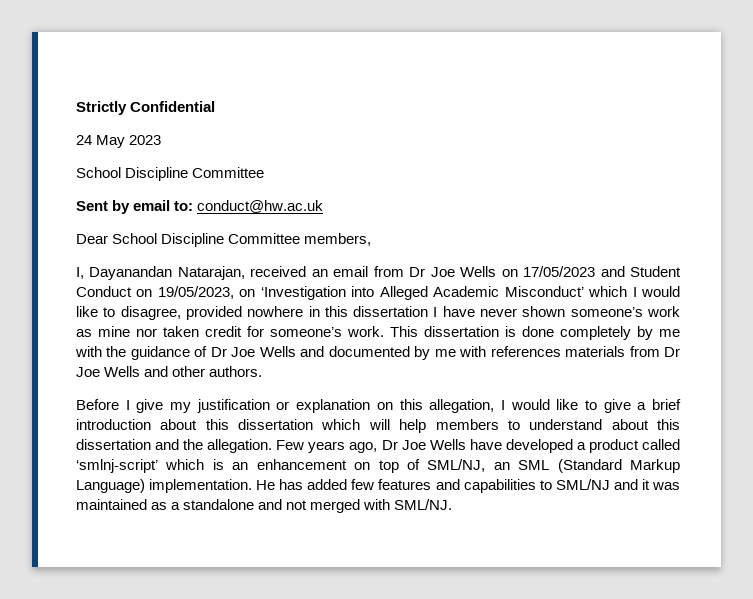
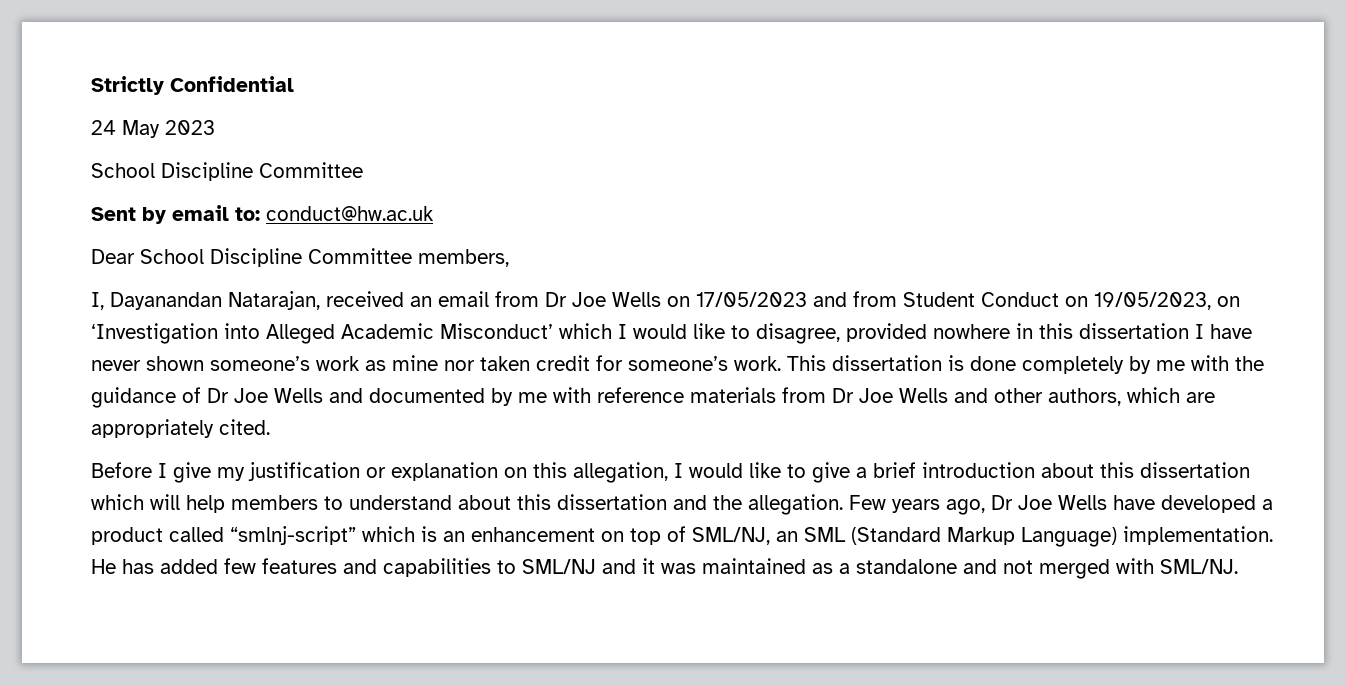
- I, Dayanandan Natarajan, received an email from Dr Joe Wells on 17/05/2023 and Student Conduct on 19/05/2023, on ‘Investigation into Alleged Academic Misconduct’ which I would like to disagree, provided nowhere in this dissertation I have never shown someone’s work as mine nor taken credit for someone’s work.
+ I, Dayanandan Natarajan, received an email from Dr Joe Wells on 17/05/2023 and from Student Conduct on 19/05/2023, on ‘Investigation into Alleged Academic Misconduct’ which I would like to disagree, provided nowhere in this dissertation I have never shown someone’s work as mine nor taken credit for someone’s work.
- This dissertation is done completely by me with the guidance of Dr Joe Wells and documented by me with references materials from Dr Joe Wells and other authors.
+ This dissertation is done completely by me with the guidance of Dr Joe Wells and documented by me with reference materials from Dr Joe Wells and other authors, which are appropriately cited.
- Few years ago, Dr Joe Wells have developed a product called ‘smlnj-script’ which is an enhancement on top of SML/NJ, an SML (Standard Markup Language) implementation.
+ Few years ago, Dr Joe Wells have developed a product called “smlnj-script” which is an enhancement on top of SML/NJ, an SML (Standard Markup Language) implementation.

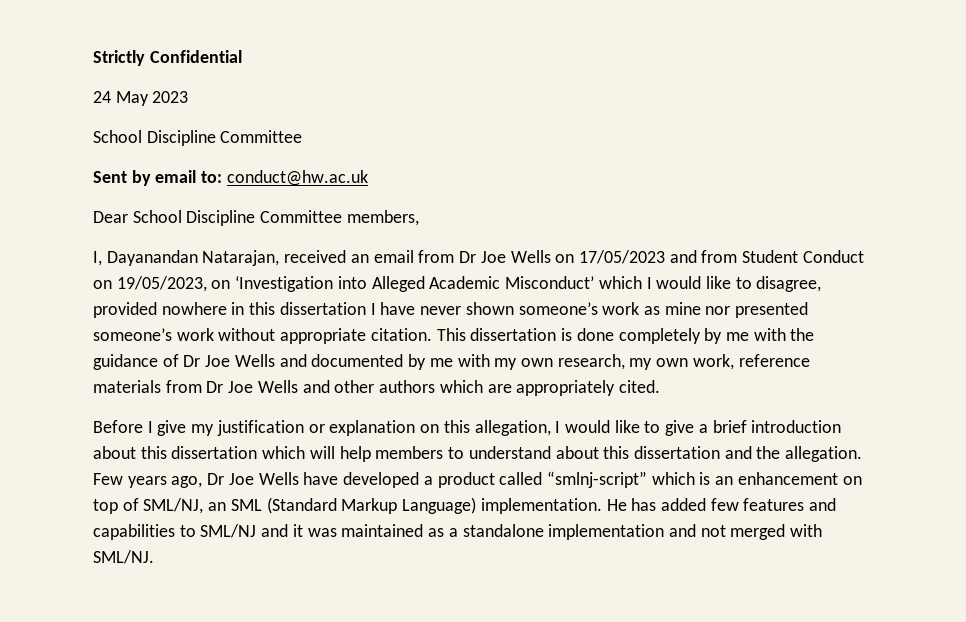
- I, Dayanandan Natarajan, received an email from Dr Joe Wells on 17/05/2023 and from Student Conduct on 19/05/2023, on ‘Investigation into Alleged Academic Misconduct’ which I would like to disagree, provided nowhere in this dissertation I have never shown someone’s work as mine nor taken credit for someone’s work.
+ I, Dayanandan Natarajan, received an email from Dr Joe Wells on 17/05/2023 and from Student Conduct on 19/05/2023, on ‘Investigation into Alleged Academic Misconduct’ which I would like to disagree, provided nowhere in this dissertation I have never shown someone’s work as mine nor presented someone’s work without appropriate citation.
- This dissertation is done completely by me with the guidance of Dr Joe Wells and documented by me with reference materials from Dr Joe Wells and other authors, which are appropriately cited.
+ This dissertation is done completely by me with the guidance of Dr Joe Wells and documented by me with my own research, my own work, reference materials from Dr Joe Wells and other authors which are appropriately cited.
- He has added few features and capabilities to SML/NJ and it was maintained as a standalone and not merged with SML/NJ.
+ He has added few features and capabilities to SML/NJ and it was maintained as a standalone implementation and not merged with SML/NJ.

